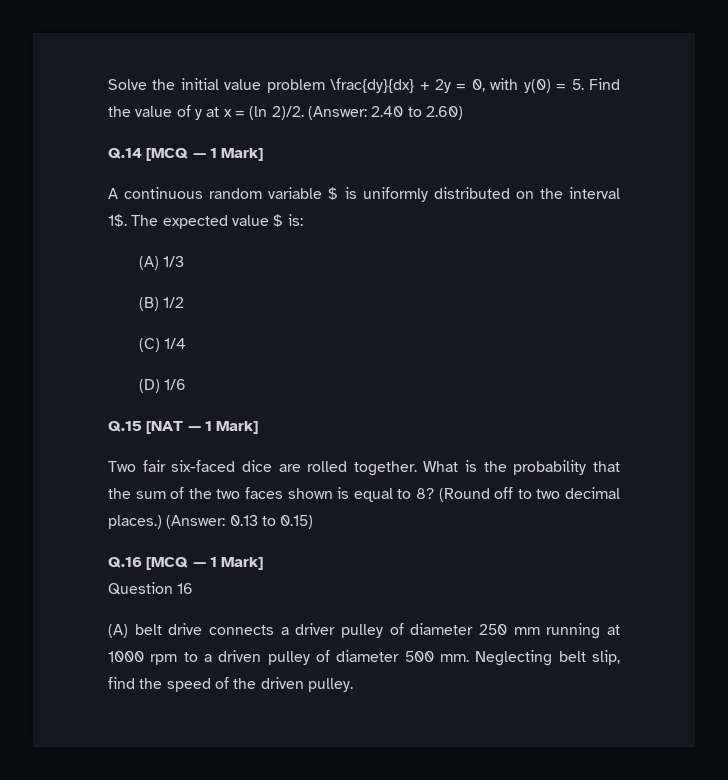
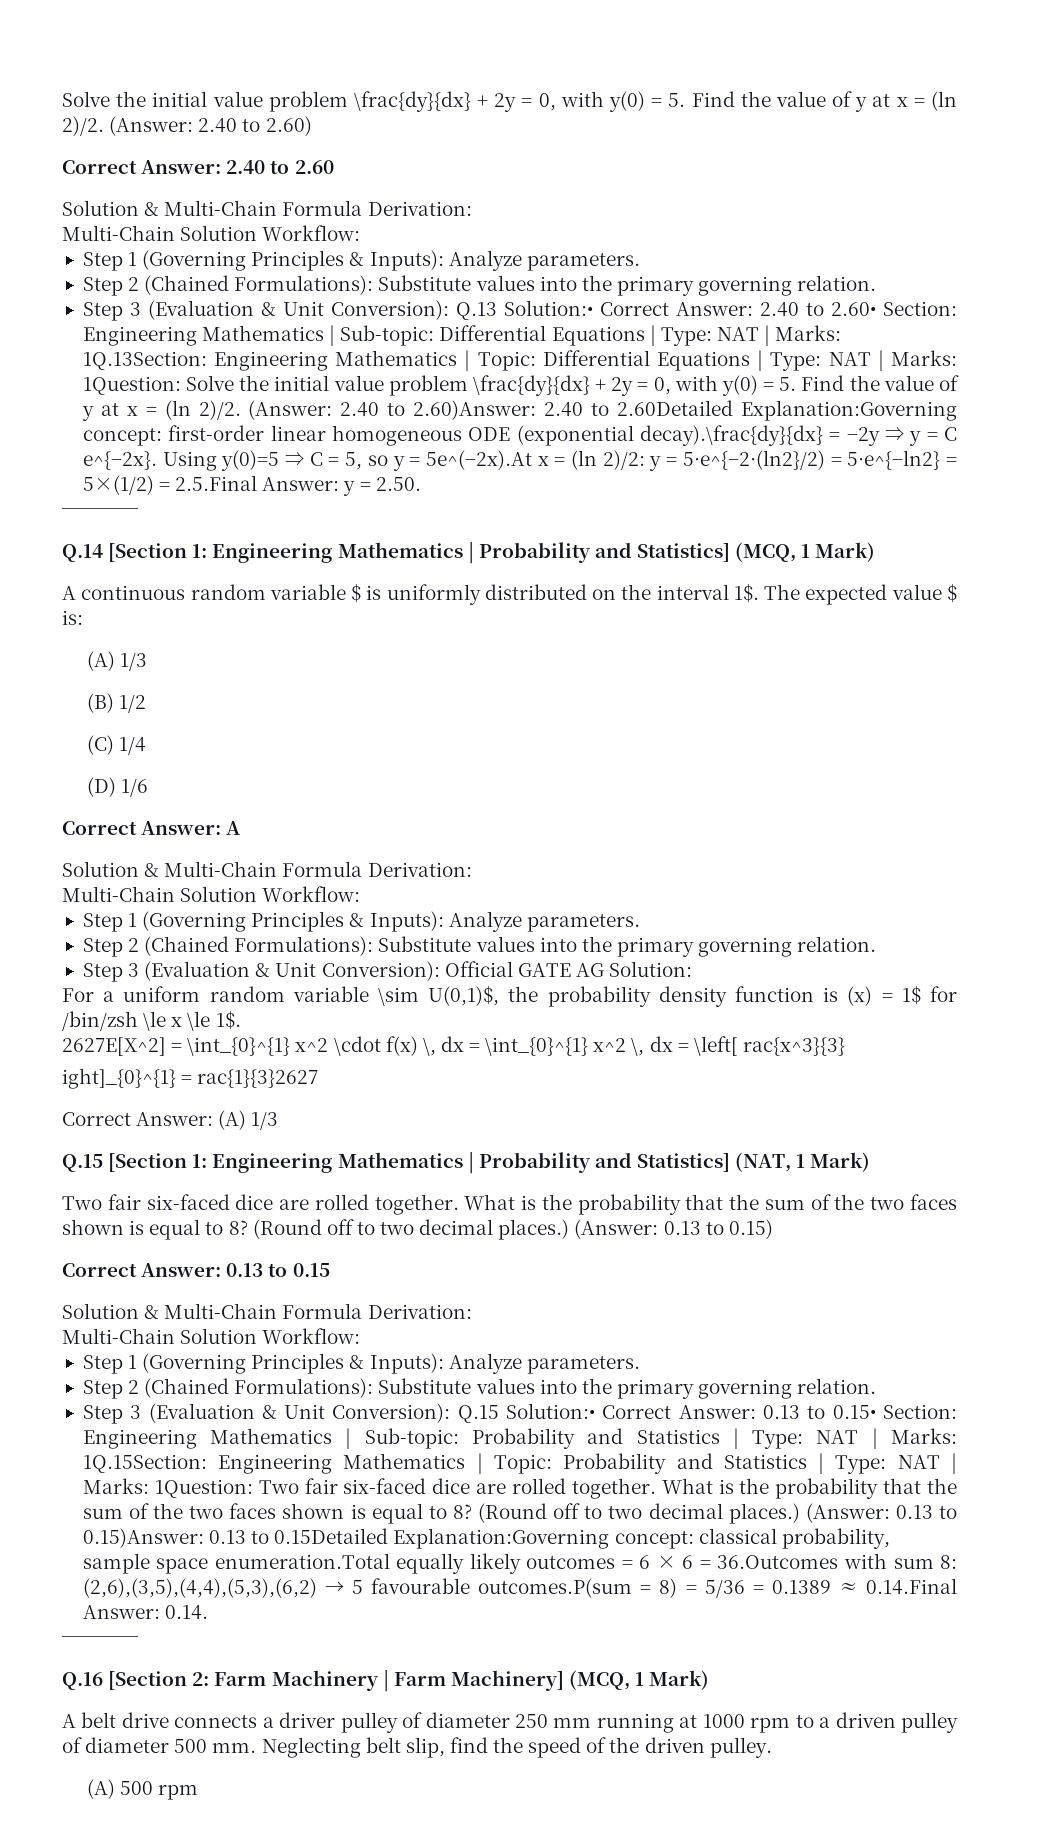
- Q.14 [MCQ — 1 Mark]
+ Correct Answer: 2.40 to 2.60
+ Solution & Multi-Chain Formula Derivation:
+ Multi-Chain Solution Workflow:
+ Step 1 (Governing Principles & Inputs): Analyze parameters.
+ Step 2 (Chained Formulations): Substitute values into the primary governing relation.
+ Step 3 (Evaluation & Unit Conversion): Q.13 Solution:• Correct Answer: 2.40 to 2.60• Section: Engineering Mathematics | Sub-topic: Differential Equations | Type: NAT | Marks: 1Q.13Section: Engineering Mathematics | Topic: Differential Equations | Type: NAT | Marks: 1Question: Solve the initial value problem \frac{dy}{dx} + 2y = 0, with y(0) = 5. Find the value of y at x = (ln 2)/2. (Answer: 2.40 to 2.60)Answer: 2.40 to 2.60Detailed Explanation:Governing concept: first-order linear homogeneous ODE (exponential decay).\frac{dy}{dx} = −2y ⇒ y = C e^{−2x}. Using y(0)=5 ⇒ C = 5, so y = 5e^(−2x).At x = (ln 2)/2: y = 5·e^{−2·(ln2}/2) = 5·e^{−ln2} = 5×(1/2) = 2.5.Final Answer: y = 2.50.
+ ────
+ Q.14 [Section 1: Engineering Mathematics | Probability and Statistics] (MCQ, 1 Mark)
- Q.15 [NAT — 1 Mark]
+ Correct Answer: A
+ Solution & Multi-Chain Formula Derivation:
+ Multi-Chain Solution Workflow:
+ Step 1 (Governing Principles & Inputs): Analyze parameters.
+ Step 2 (Chained Formulations): Substitute values into the primary governing relation.
+ Step 3 (Evaluation & Unit Conversion): Official GATE AG Solution:
+ For a uniform random variable \sim U(0,1)$, the probability density function is (x) = 1$ for /bin/zsh \le x \le 1$.
+ 2627E[X^2] = \int_{0}^{1} x^2 \cdot f(x) \, dx = \int_{0}^{1} x^2 \, dx = \left[ rac{x^3}{3}
+ ight]_{0}^{1} = rac{1}{3}2627
+ Correct Answer: (A) 1/3
+ Q.15 [Section 1: Engineering Mathematics | Probability and Statistics] (NAT, 1 Mark)
- Q.16 [MCQ — 1 Mark]
- Question 16
- (A) belt drive connects a driver pulley of diameter 250 mm running at 1000 rpm to a driven pulley of diameter 500 mm.
+ Correct Answer: 0.13 to 0.15
+ Solution & Multi-Chain Formula Derivation:
+ Multi-Chain Solution Workflow:
+ Step 1 (Governing Principles & Inputs): Analyze parameters.
+ Step 2 (Chained Formulations): Substitute values into the primary governing relation.
+ Step 3 (Evaluation & Unit Conversion): Q.15 Solution:• Correct Answer: 0.13 to 0.15• Section: Engineering Mathematics | Sub-topic: Probability and Statistics | Type: NAT | Marks: 1Q.15Section: Engineering Mathematics | Topic: Probability and Statistics | Type: NAT | Marks: 1Question: Two fair six-faced dice are rolled together. What is the probability that the sum of the two faces shown is equal to 8? (Round off to two decimal places.) (Answer: 0.13 to 0.15)Answer: 0.13 to 0.15Detailed Explanation:Governing concept: classical probability, sample space enumeration.Total equally likely outcomes = 6 × 6 = 36.Outcomes with sum 8: (2,6),(3,5),(4,4),(5,3),(6,2) → 5 favourable outcomes.P(sum = 8) = 5/36 = 0.1389 ≈ 0.14.Final Answer: 0.14.
+ ────
+ Q.16 [Section 2: Farm Machinery | Farm Machinery] (MCQ, 1 Mark)
+ A belt drive connects a driver pulley of diameter 250 mm running at 1000 rpm to a driven pulley of diameter 500 mm.
+ (A) 500 rpm

